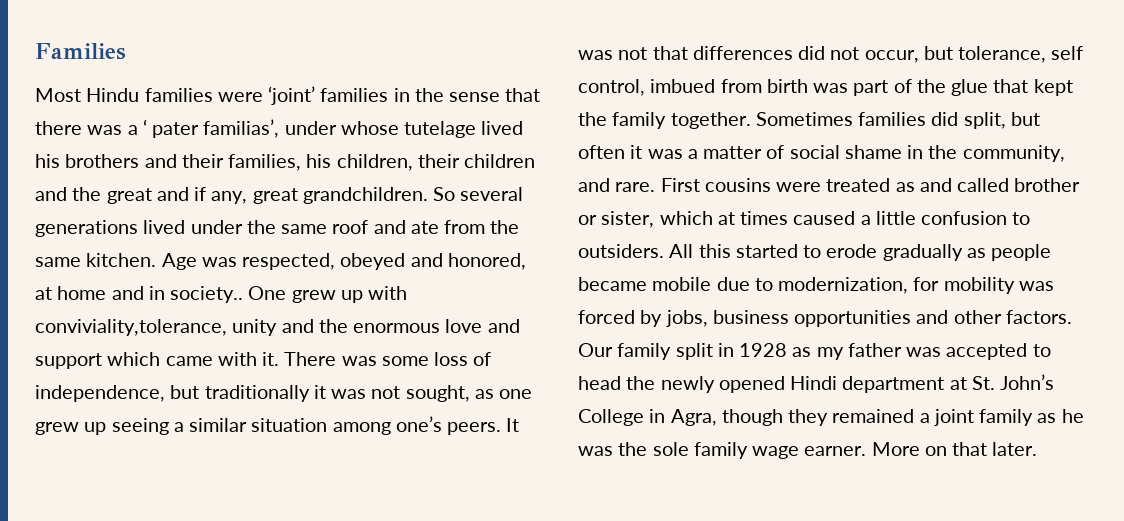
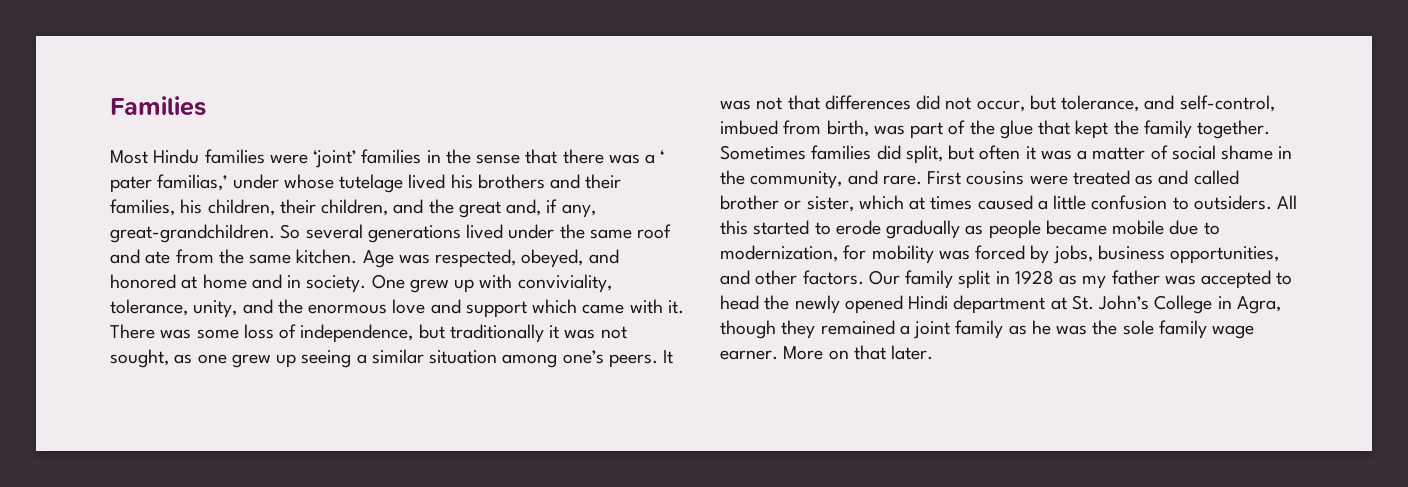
- Most Hindu families were ‘joint’ families in the sense that there was a ‘ pater familias’, under whose tutelage lived his brothers and their families, his children, their children and the great and if any, great grandchildren.
+ Most Hindu families were ‘joint’ families in the sense that there was a ‘ pater familias,’ under whose tutelage lived his brothers and their families, his children, their children, and the great and, if any, great-grandchildren.
- Age was respected, obeyed and honored, at home and in society..
+ Age was respected, obeyed, and honored at home and in society.
- One grew up with conviviality,tolerance, unity and the enormous love and support which came with it.
+ One grew up with conviviality, tolerance, unity, and the enormous love and support which came with it.
- It was not that differences did not occur, but tolerance, self control, imbued from birth was part of the glue that kept the family together.
+ It was not that differences did not occur, but tolerance, and self-control, imbued from birth, was part of the glue that kept the family together.
- All this started to erode gradually as people became mobile due to modernization, for mobility was forced by jobs, business opportunities and other factors.
+ All this started to erode gradually as people became mobile due to modernization, for mobility was forced by jobs, business opportunities, and other factors.

